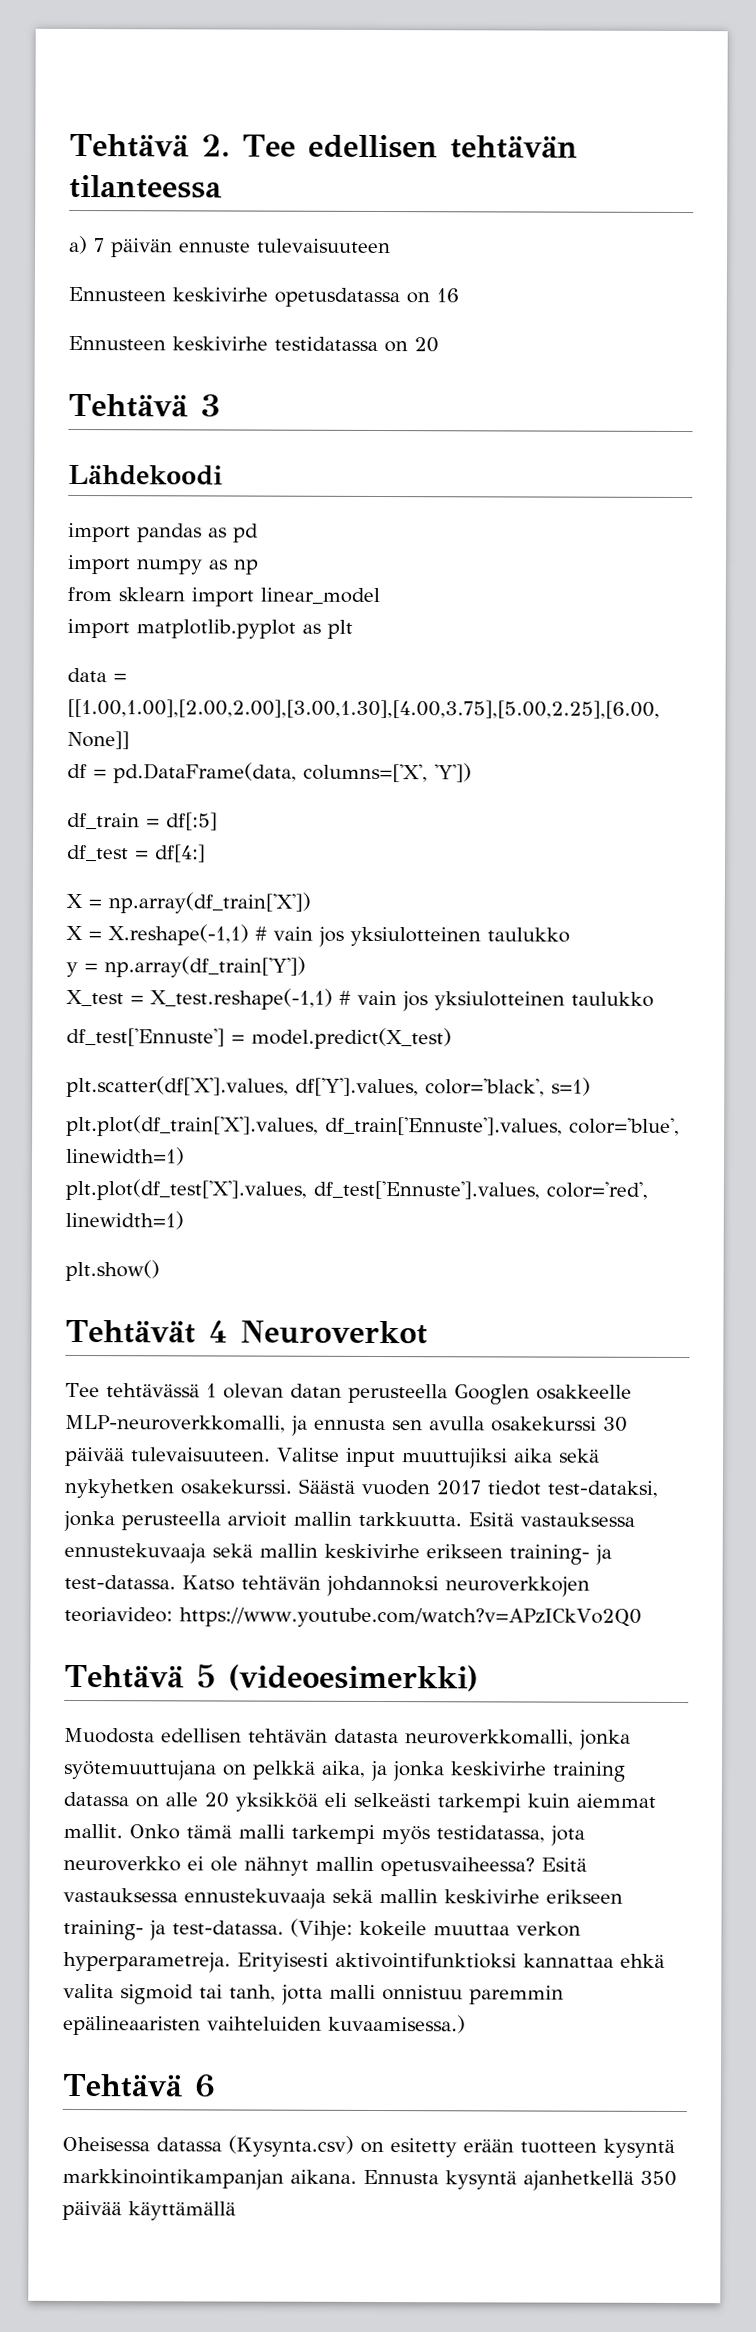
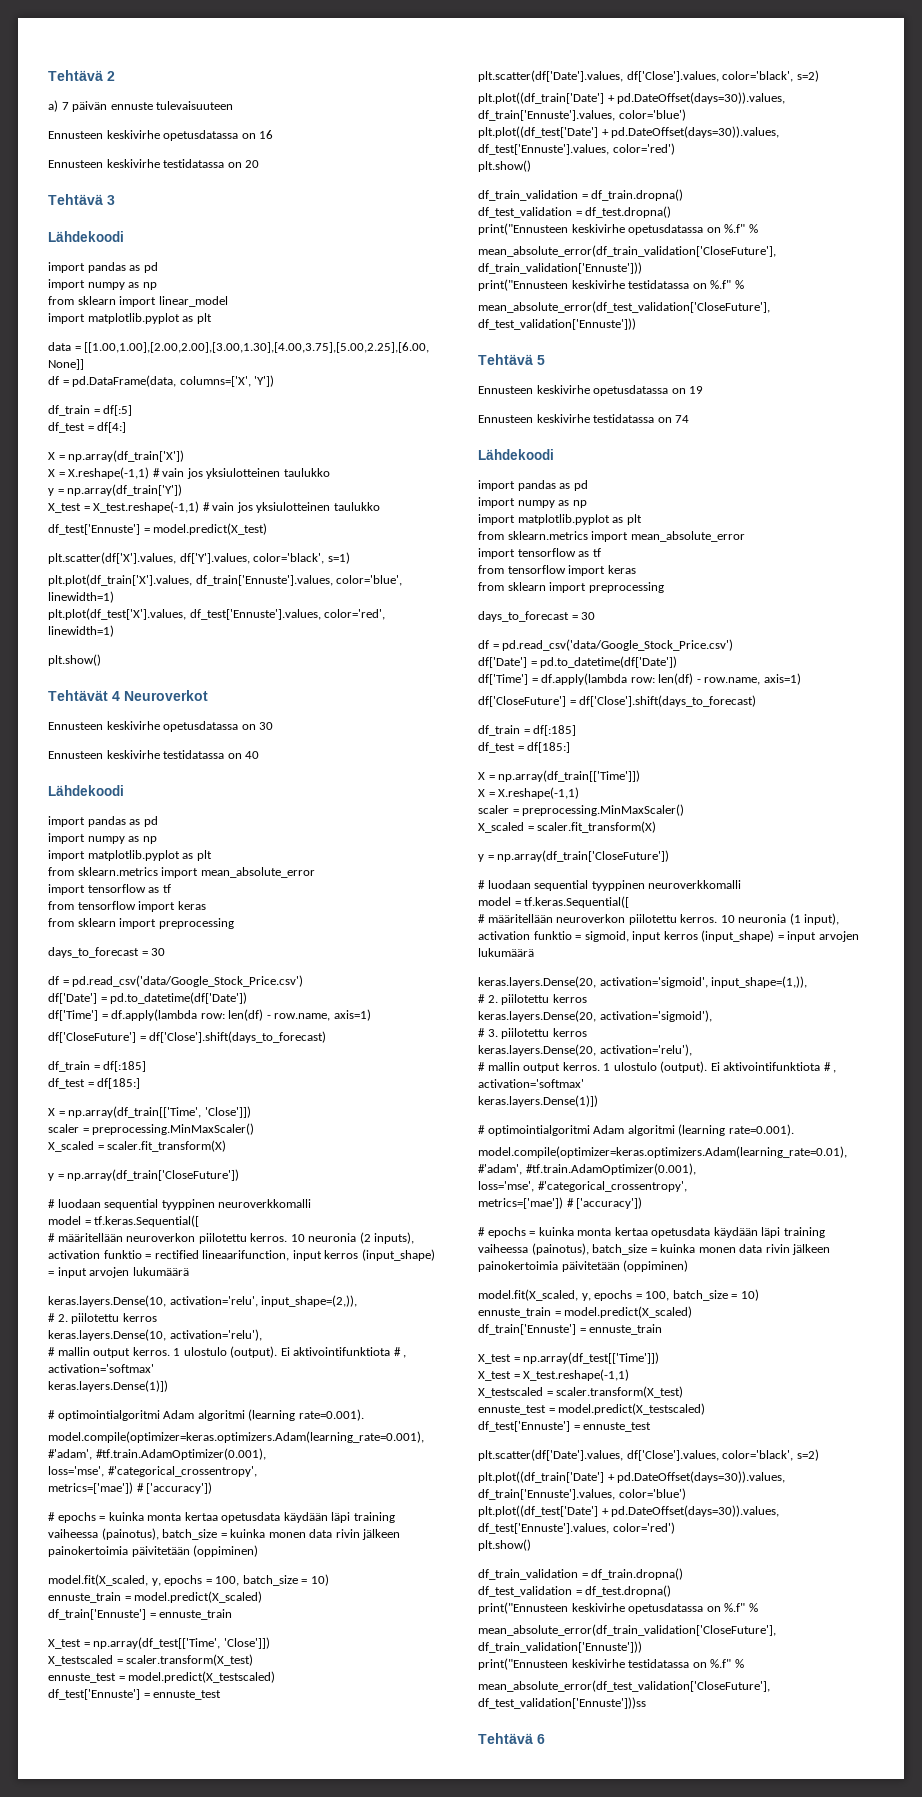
- Tehtävä 2. Tee edellisen tehtävän tilanteessa
+ Tehtävä 2
- Tee tehtävässä 1 olevan datan perusteella Googlen osakkeelle MLP-neuroverkkomalli, ja ennusta sen avulla osakekurssi 30 päivää tulevaisuuteen. Valitse input muuttujiksi aika sekä nykyhetken osakekurssi. Säästä vuoden 2017 tiedot test-dataksi, jonka perusteella arvioit mallin tarkkuutta. Esitä vastauksessa ennustekuvaaja sekä mallin keskivirhe erikseen training- ja test-datassa. Katso tehtävän johdannoksi neuroverkkojen teoriavideo: https://www.youtube.com/watch?v=APzICkVo2Q0
- Tehtävä 5 (videoesimerkki)
- Muodosta edellisen tehtävän datasta neuroverkkomalli, jonka syötemuuttujana on pelkkä aika, ja jonka keskivirhe training datassa on alle 20 yksikköä eli selkeästi tarkempi kuin aiemmat mallit. Onko tämä malli tarkempi myös testidatassa, jota neuroverkko ei ole nähnyt mallin opetusvaiheessa? Esitä vastauksessa ennustekuvaaja sekä mallin keskivirhe erikseen training- ja test-datassa. (Vihje: kokeile muuttaa verkon hyperparametreja. Erityisesti aktivointifunktioksi kannattaa ehkä valita sigmoid tai tanh, jotta malli onnistuu paremmin epälineaaristen vaihteluiden kuvaamisessa.)
+ Ennusteen keskivirhe opetusdatassa on 30
+ Ennusteen keskivirhe testidatassa on 40
+ Lähdekoodi
+ import pandas as pd
+ import numpy as np
+ import matplotlib.pyplot as plt
+ from sklearn.metrics import mean_absolute_error
+ import tensorflow as tf
+ from tensorflow import keras
+ from sklearn import preprocessing
+ days_to_forecast = 30
+ df = pd.read_csv('data/Google_Stock_Price.csv')
+ df['Date'] = pd.to_datetime(df['Date'])
+ df['Time'] = df.apply(lambda row: len(df) - row.name, axis=1)
+ df['CloseFuture'] = df['Close'].shift(days_to_forecast)
+ df_train = df[:185]
+ df_test = df[185:]
+ X = np.array(df_train[['Time', 'Close']])
+ scaler = preprocessing.MinMaxScaler()
+ X_scaled = scaler.fit_transform(X)
+ y = np.array(df_train['CloseFuture'])
+ # luodaan sequential tyyppinen neuroverkkomalli
+ model = tf.keras.Sequential([
+ # määritellään neuroverkon piilotettu kerros. 10 neuronia (2 inputs), activation funktio = rectified lineaarifunction, input kerros (input_shape) = input arvojen lukumäärä
+ keras.layers.Dense(10, activation='relu', input_shape=(2,)),
+ # 2. piilotettu kerros
+ keras.layers.Dense(10, activation='relu'),
+ # mallin output kerros. 1 ulostulo (output). Ei aktivointifunktiota # , activation='softmax'
+ keras.layers.Dense(1)])
+ # optimointialgoritmi Adam algoritmi (learning rate=0.001).
+ model.compile(optimizer=keras.optimizers.Adam(learning_rate=0.001), #'adam', #tf.train.AdamOptimizer(0.001),
+ loss='mse', #'categorical_crossentropy',
+ metrics=['mae']) # ['accuracy'])
+ # epochs = kuinka monta kertaa opetusdata käydään läpi training vaiheessa (painotus), batch_size = kuinka monen data rivin jälkeen painokertoimia päivitetään (oppiminen)
+ model.fit(X_scaled, y, epochs = 100, batch_size = 10)
+ ennuste_train = model.predict(X_scaled)
+ df_train['Ennuste'] = ennuste_train
+ X_test = np.array(df_test[['Time', 'Close']])
+ X_testscaled = scaler.transform(X_test)
+ ennuste_test = model.predict(X_testscaled)
+ df_test['Ennuste'] = ennuste_test
+ plt.scatter(df['Date'].values, df['Close'].values, color='black', s=2)
+ plt.plot((df_train['Date'] + pd.DateOffset(days=30)).values, df_train['Ennuste'].values, color='blue')
+ plt.plot((df_test['Date'] + pd.DateOffset(days=30)).values, df_test['Ennuste'].values, color='red')
+ plt.show()
+ df_train_validation = df_train.dropna()
+ df_test_validation = df_test.dropna()
+ print("Ennusteen keskivirhe opetusdatassa on %.f" %
+ mean_absolute_error(df_train_validation['CloseFuture'], df_train_validation['Ennuste']))
+ print("Ennusteen keskivirhe testidatassa on %.f" %
+ mean_absolute_error(df_test_validation['CloseFuture'], df_test_validation['Ennuste']))
+ Tehtävä 5
+ Ennusteen keskivirhe opetusdatassa on 19
+ Ennusteen keskivirhe testidatassa on 74
+ Lähdekoodi
+ import pandas as pd
+ import numpy as np
+ import matplotlib.pyplot as plt
+ from sklearn.metrics import mean_absolute_error
+ import tensorflow as tf
+ from tensorflow import keras
+ from sklearn import preprocessing
+ days_to_forecast = 30
+ df = pd.read_csv('data/Google_Stock_Price.csv')
+ df['Date'] = pd.to_datetime(df['Date'])
+ df['Time'] = df.apply(lambda row: len(df) - row.name, axis=1)
+ df['CloseFuture'] = df['Close'].shift(days_to_forecast)
+ df_train = df[:185]
+ df_test = df[185:]
+ X = np.array(df_train[['Time']])
+ X = X.reshape(-1,1)
+ scaler = preprocessing.MinMaxScaler()
+ X_scaled = scaler.fit_transform(X)
+ y = np.array(df_train['CloseFuture'])
+ # luodaan sequential tyyppinen neuroverkkomalli
+ model = tf.keras.Sequential([
+ # määritellään neuroverkon piilotettu kerros. 10 neuronia (1 input), activation funktio = sigmoid, input kerros (input_shape) = input arvojen lukumäärä
+ keras.layers.Dense(20, activation='sigmoid', input_shape=(1,)),
+ # 2. piilotettu kerros
+ keras.layers.Dense(20, activation='sigmoid'),
+ # 3. piilotettu kerros
+ keras.layers.Dense(20, activation='relu'),
+ # mallin output kerros. 1 ulostulo (output). Ei aktivointifunktiota # , activation='softmax'
+ keras.layers.Dense(1)])
+ # optimointialgoritmi Adam algoritmi (learning rate=0.001).
+ model.compile(optimizer=keras.optimizers.Adam(learning_rate=0.01), #'adam', #tf.train.AdamOptimizer(0.001),
+ loss='mse', #'categorical_crossentropy',
+ metrics=['mae']) # ['accuracy'])
+ # epochs = kuinka monta kertaa opetusdata käydään läpi training vaiheessa (painotus), batch_size = kuinka monen data rivin jälkeen painokertoimia päivitetään (oppiminen)
+ model.fit(X_scaled, y, epochs = 100, batch_size = 10)
+ ennuste_train = model.predict(X_scaled)
+ df_train['Ennuste'] = ennuste_train
+ X_test = np.array(df_test[['Time']])
+ X_test = X_test.reshape(-1,1)
+ X_testscaled = scaler.transform(X_test)
+ ennuste_test = model.predict(X_testscaled)
+ df_test['Ennuste'] = ennuste_test
+ plt.scatter(df['Date'].values, df['Close'].values, color='black', s=2)
+ plt.plot((df_train['Date'] + pd.DateOffset(days=30)).values, df_train['Ennuste'].values, color='blue')
+ plt.plot((df_test['Date'] + pd.DateOffset(days=30)).values, df_test['Ennuste'].values, color='red')
+ plt.show()
+ df_train_validation = df_train.dropna()
+ df_test_validation = df_test.dropna()
+ print("Ennusteen keskivirhe opetusdatassa on %.f" %
+ mean_absolute_error(df_train_validation['CloseFuture'], df_train_validation['Ennuste']))
+ print("Ennusteen keskivirhe testidatassa on %.f" %
+ mean_absolute_error(df_test_validation['CloseFuture'], df_test_validation['Ennuste']))ss
  Tehtävä 6
- Oheisessa datassa (Kysynta.csv) on esitetty erään tuotteen kysyntä markkinointikampanjan aikana. Ennusta kysyntä ajanhetkellä 350 päivää käyttämällä

